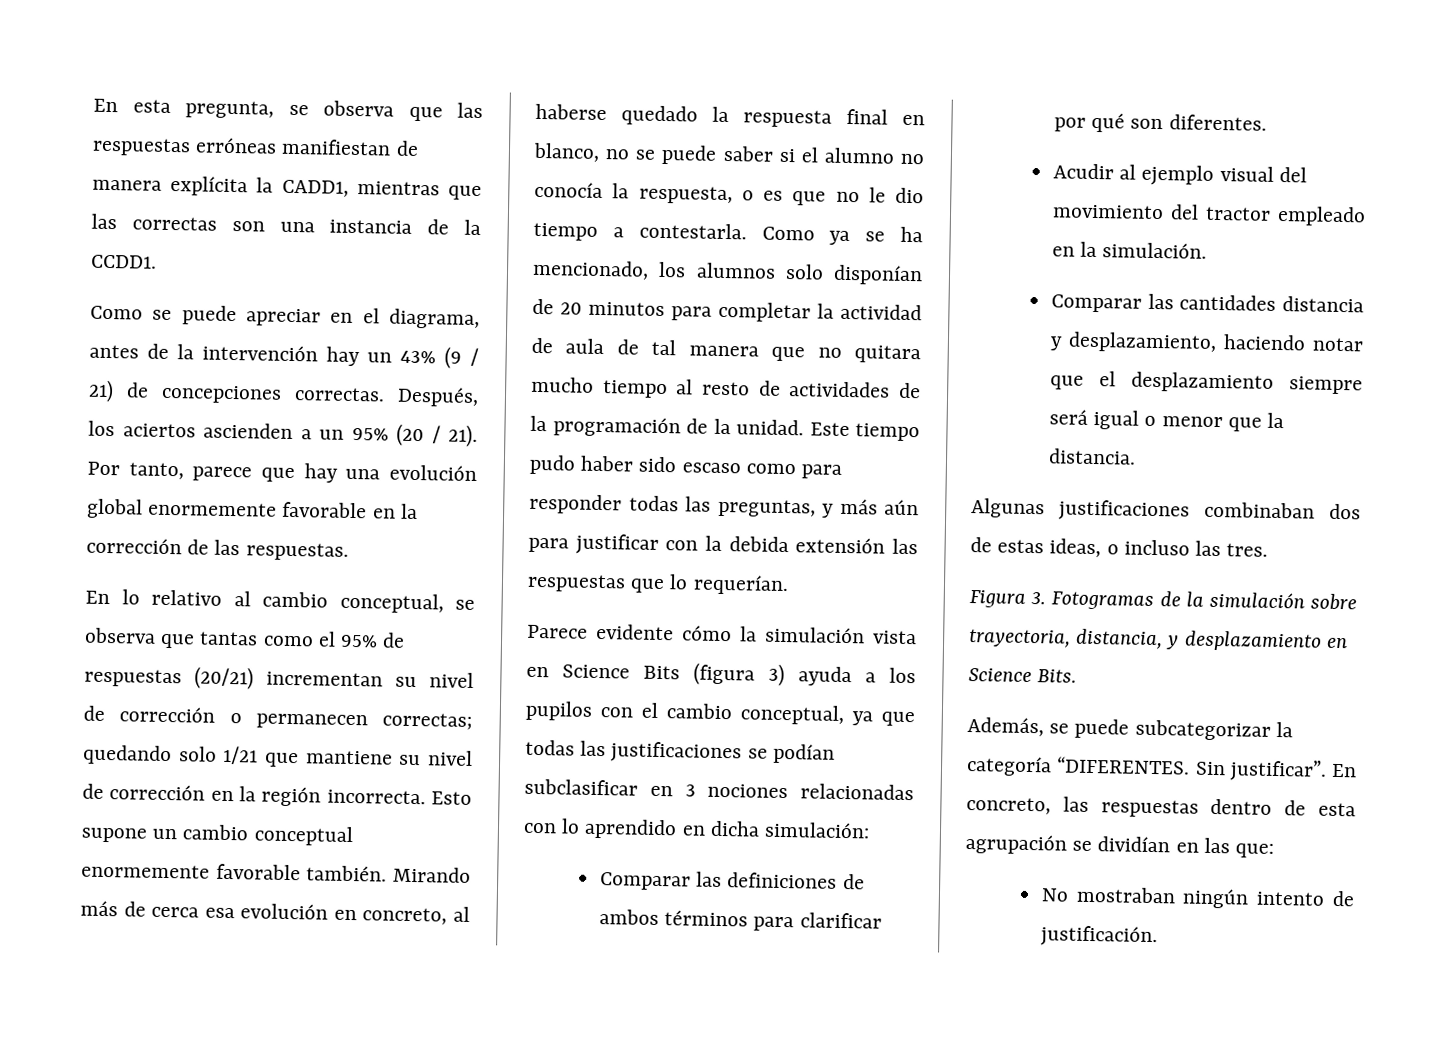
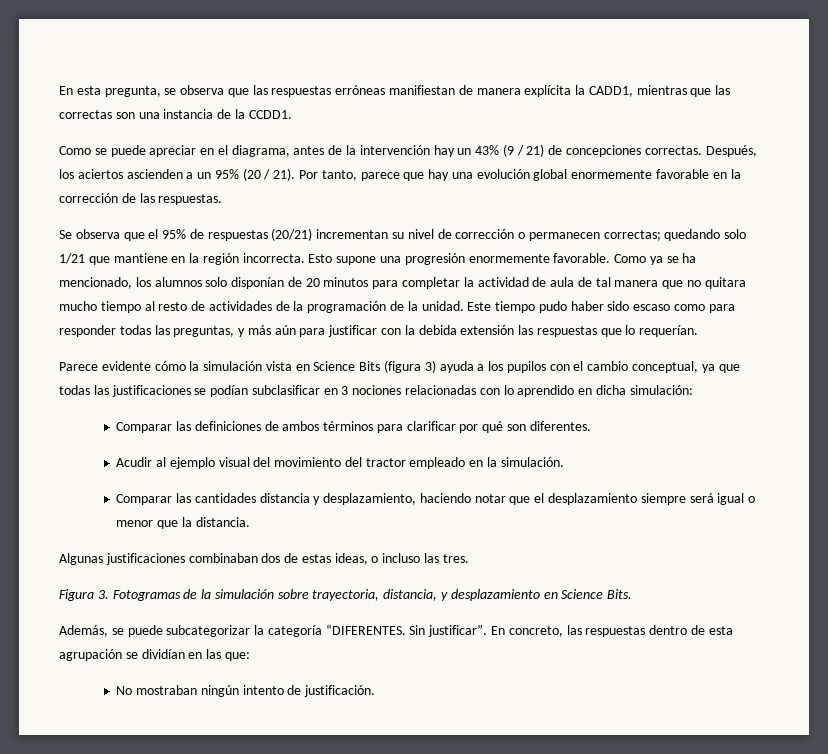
- En lo relativo al cambio conceptual, se observa que tantas como el 95% de respuestas (20/21) incrementan su nivel de corrección o permanecen correctas; quedando solo 1/21 que mantiene su nivel de corrección en la región incorrecta.
+ Se observa que el 95% de respuestas (20/21) incrementan su nivel de corrección o permanecen correctas; quedando solo 1/21 que mantiene en la región incorrecta.
- Esto supone un cambio conceptual enormemente favorable también. Mirando más de cerca esa evolución en concreto, al haberse quedado la respuesta final en blanco, no se puede saber si el alumno no conocía la respuesta, o es que no le dio tiempo a contestarla.
+ Esto supone una progresión enormemente favorable.

